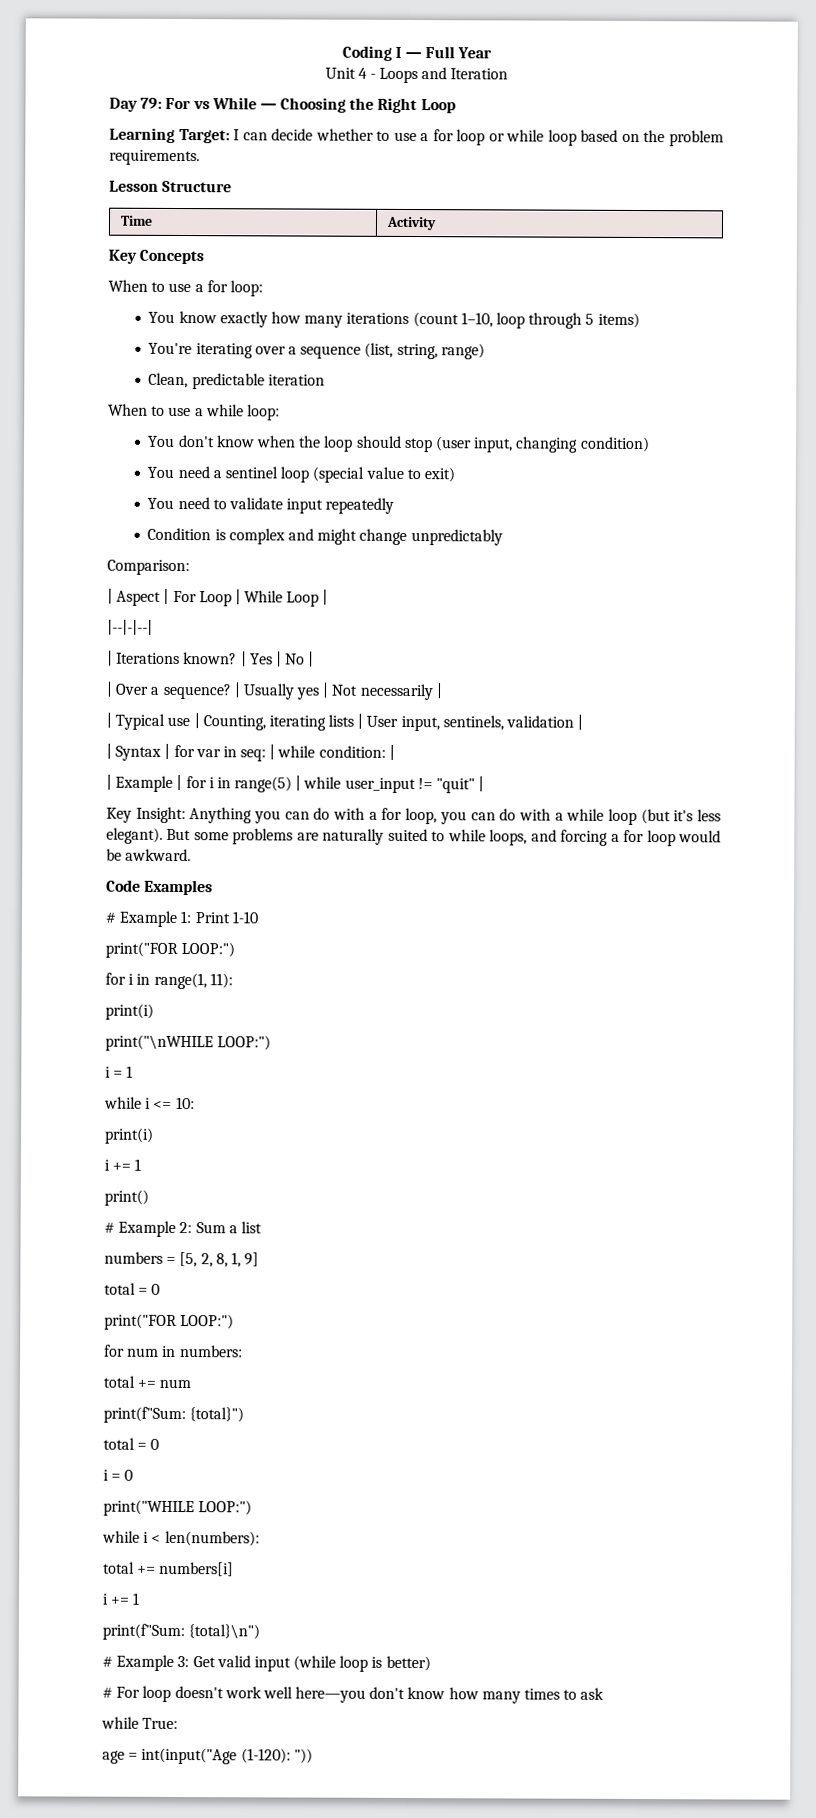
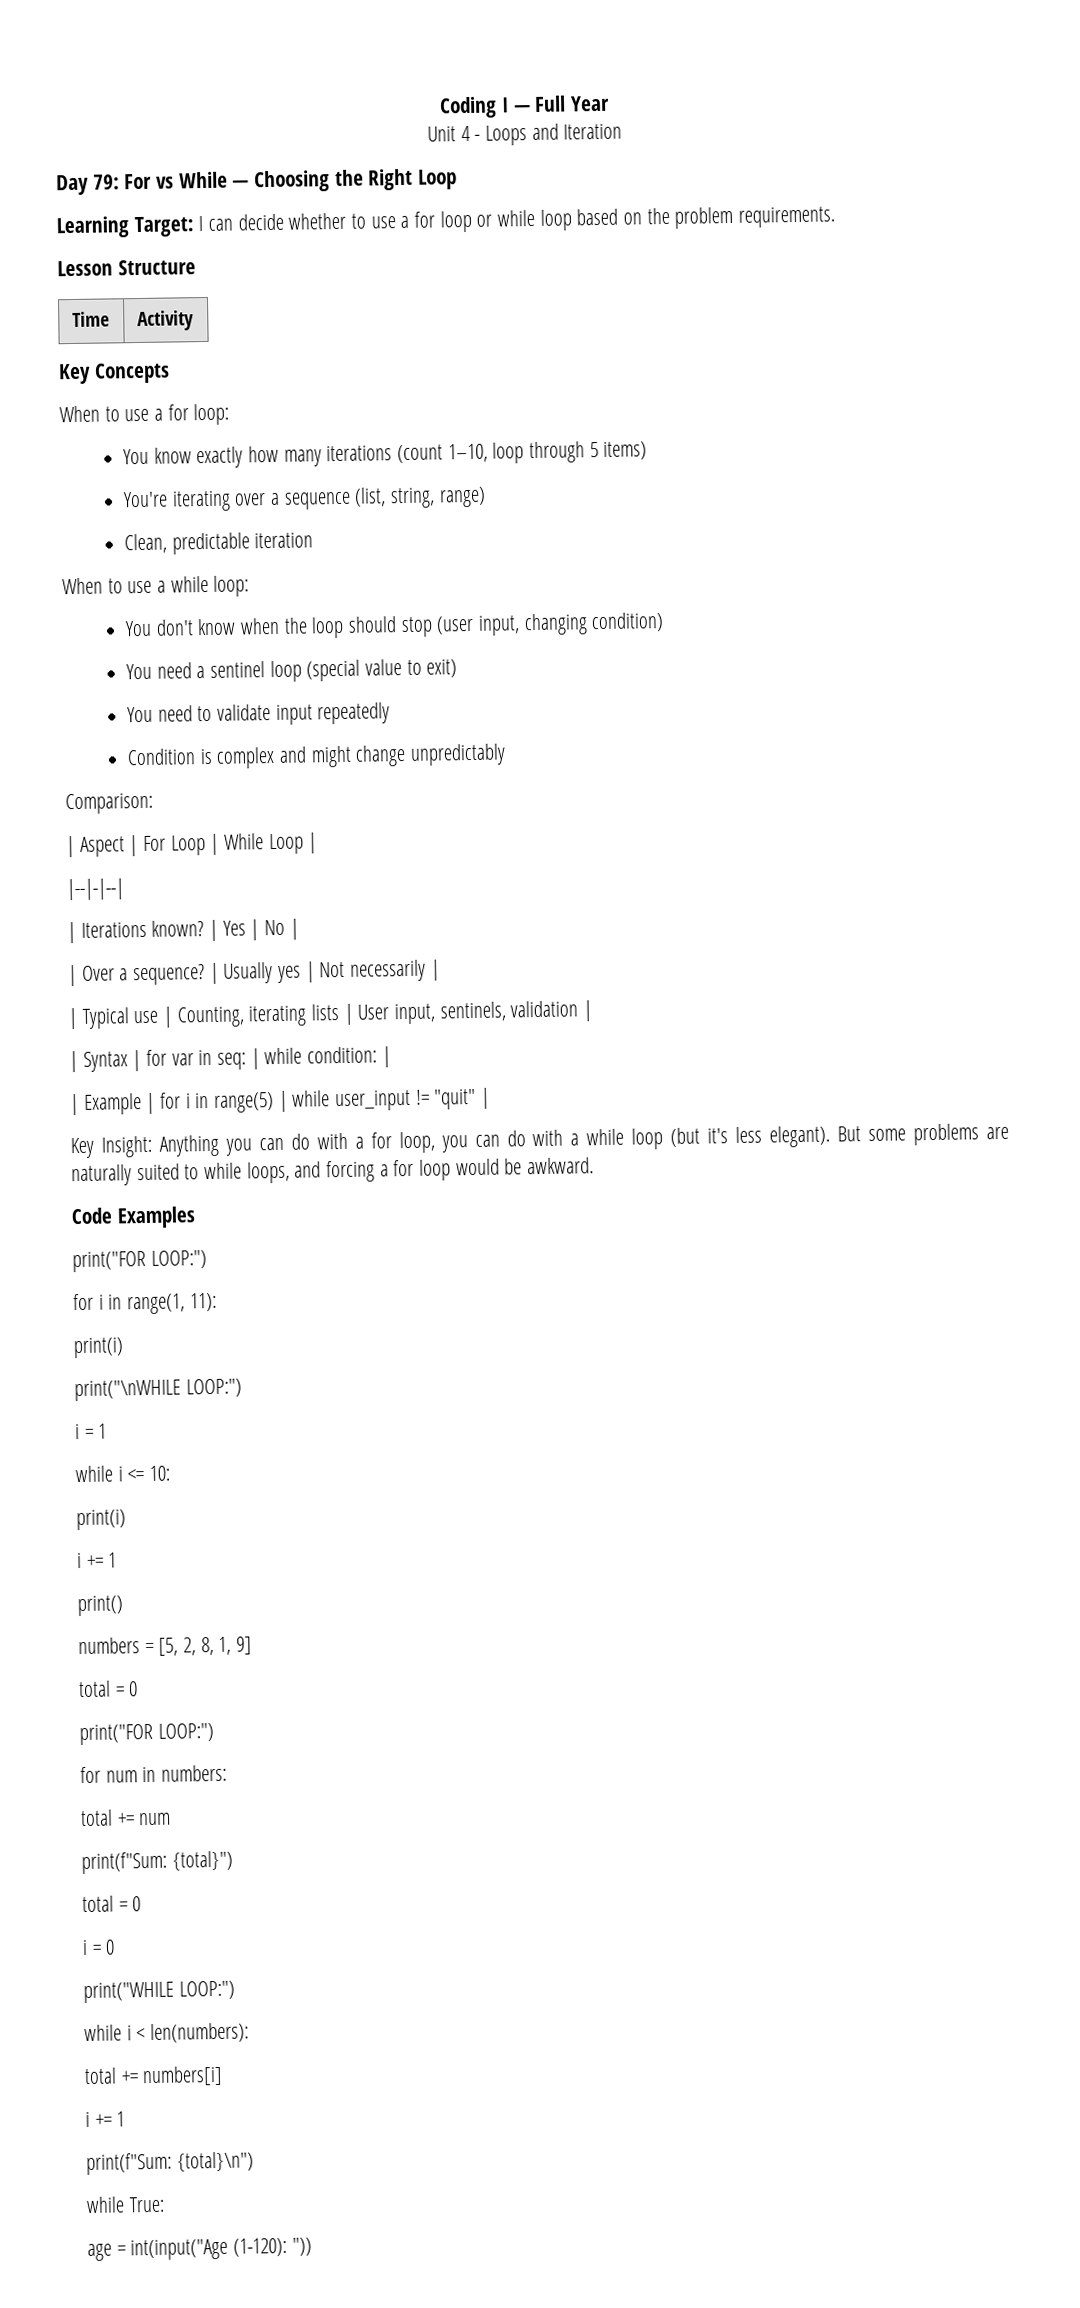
- # Example 1: Print 1-10
- # Example 2: Sum a list
- # Example 3: Get valid input (while loop is better)
- # For loop doesn't work well here—you don't know how many times to ask

